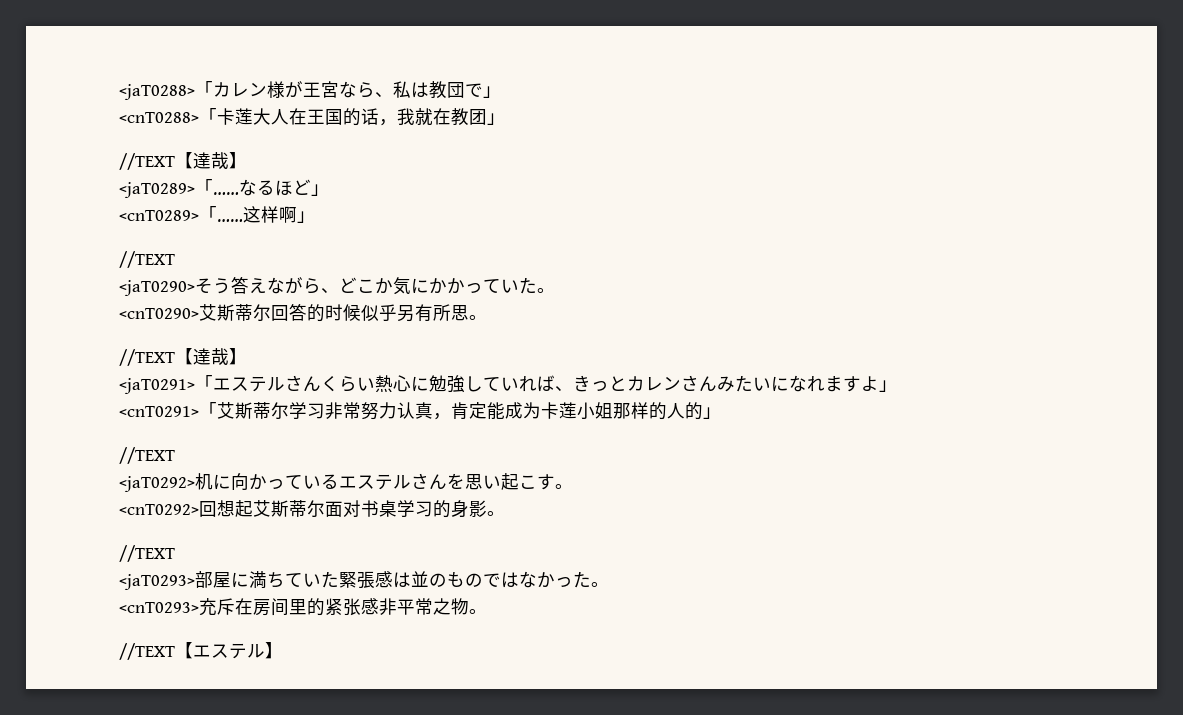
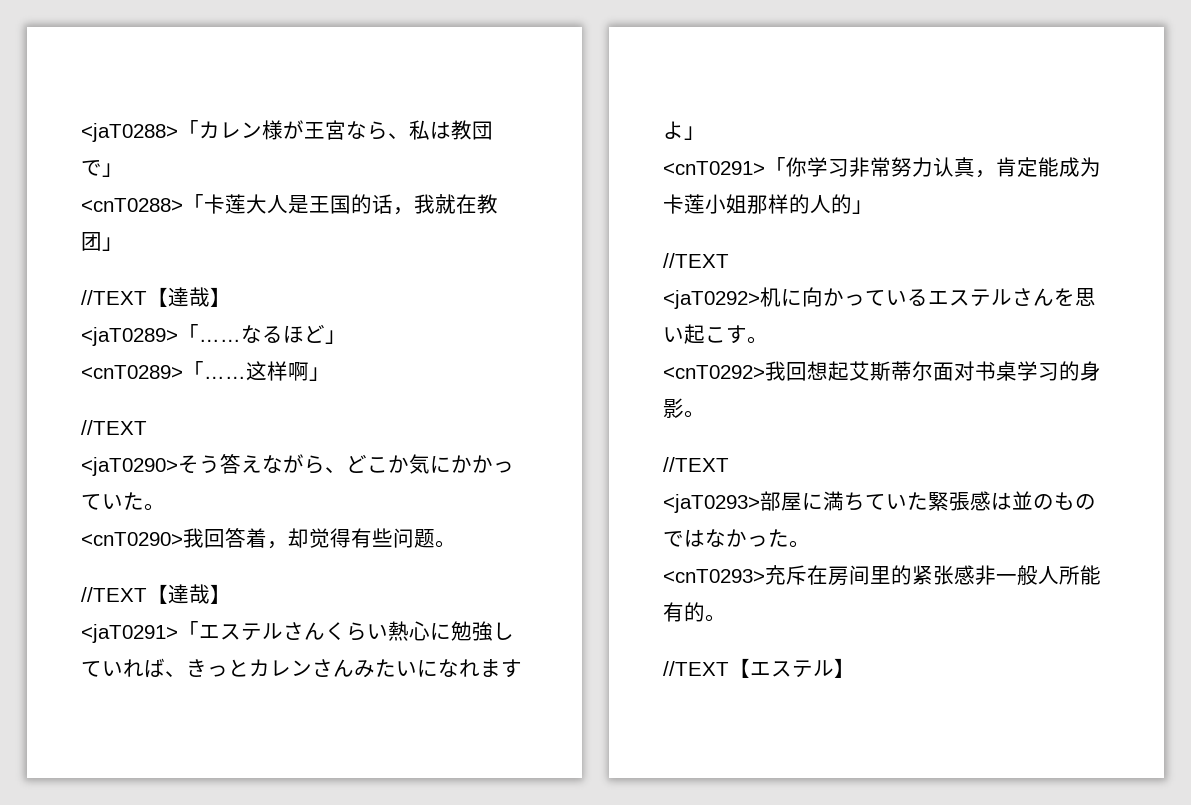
- <cnT0288>「卡莲大人在王国的话，我就在教团」
+ <cnT0288>「卡莲大人是王国的话，我就在教团」
- <cnT0290>艾斯蒂尔回答的时候似乎另有所思。
+ <cnT0290>我回答着，却觉得有些问题。
- <cnT0291>「艾斯蒂尔学习非常努力认真，肯定能成为卡莲小姐那样的人的」
+ <cnT0291>「你学习非常努力认真，肯定能成为卡莲小姐那样的人的」
- <cnT0292>回想起艾斯蒂尔面对书桌学习的身影。
+ <cnT0292>我回想起艾斯蒂尔面对书桌学习的身影。
- <cnT0293>充斥在房间里的紧张感非平常之物。
+ <cnT0293>充斥在房间里的紧张感非一般人所能有的。

